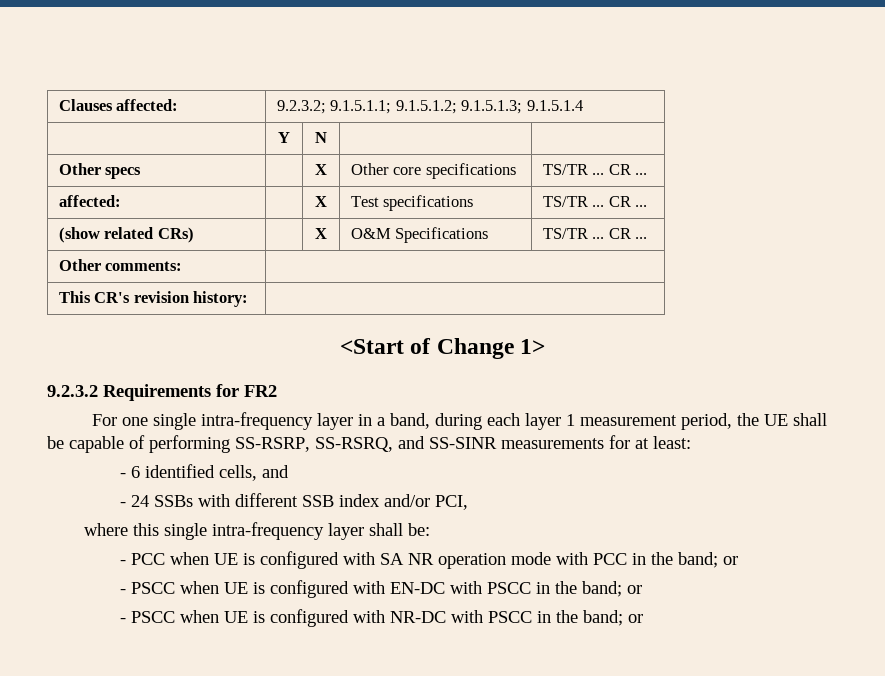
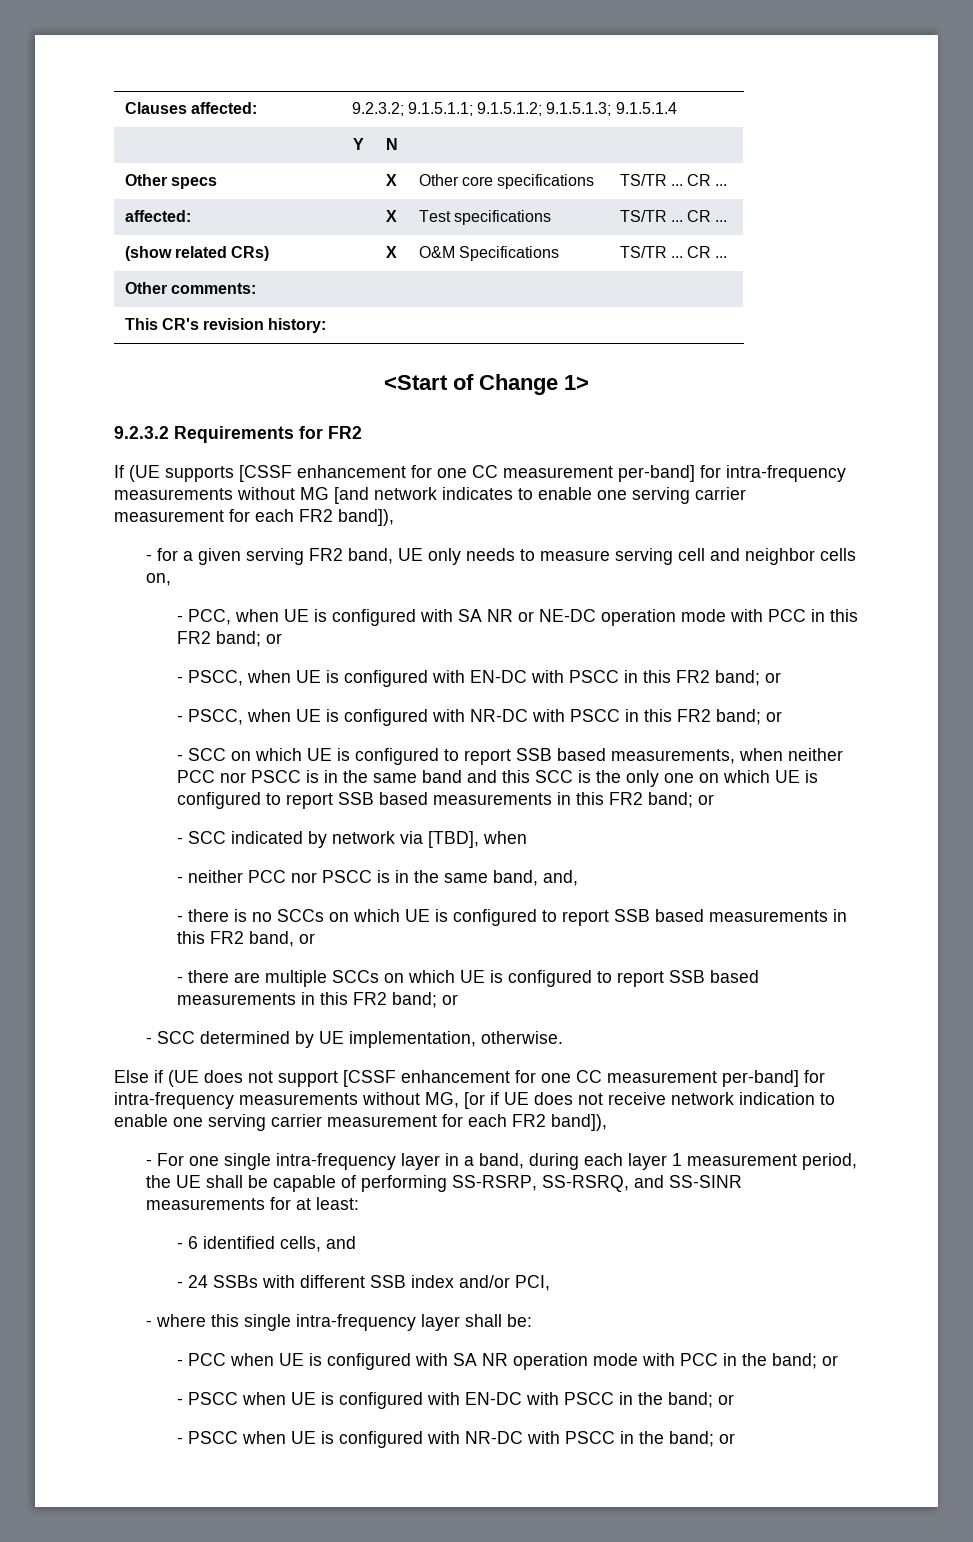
- For one single intra-frequency layer in a band, during each layer 1 measurement period, the UE shall be capable of performing SS-RSRP, SS-RSRQ, and SS-SINR measurements for at least:
+ If (UE supports [CSSF enhancement for one CC measurement per-band] for intra-frequency measurements without MG [and network indicates to enable one serving carrier measurement for each FR2 band]),
+ - for a given serving FR2 band, UE only needs to measure serving cell and neighbor cells on,
+ - PCC, when UE is configured with SA NR or NE-DC operation mode with PCC in this FR2 band; or
+ - PSCC, when UE is configured with EN-DC with PSCC in this FR2 band; or
+ - PSCC, when UE is configured with NR-DC with PSCC in this FR2 band; or
+ - SCC on which UE is configured to report SSB based measurements, when neither PCC nor PSCC is in the same band and this SCC is the only one on which UE is configured to report SSB based measurements in this FR2 band; or
+ - SCC indicated by network via [TBD], when
+ - neither PCC nor PSCC is in the same band, and,
+ - there is no SCCs on which UE is configured to report SSB based measurements in this FR2 band, or
+ - there are multiple SCCs on which UE is configured to report SSB based measurements in this FR2 band; or
+ - SCC determined by UE implementation, otherwise.
+ Else if (UE does not support [CSSF enhancement for one CC measurement per-band] for intra-frequency measurements without MG, [or if UE does not receive network indication to enable one serving carrier measurement for each FR2 band]),
+ - For one single intra-frequency layer in a band, during each layer 1 measurement period, the UE shall be capable of performing SS-RSRP, SS-RSRQ, and SS-SINR measurements for at least:
- where this single intra-frequency layer shall be:
+ - where this single intra-frequency layer shall be:

